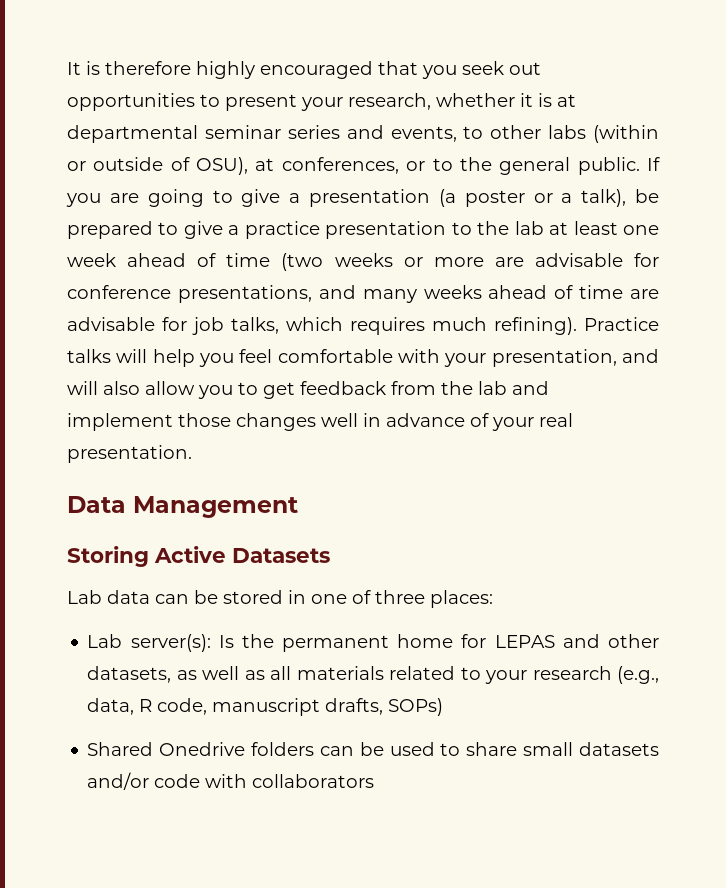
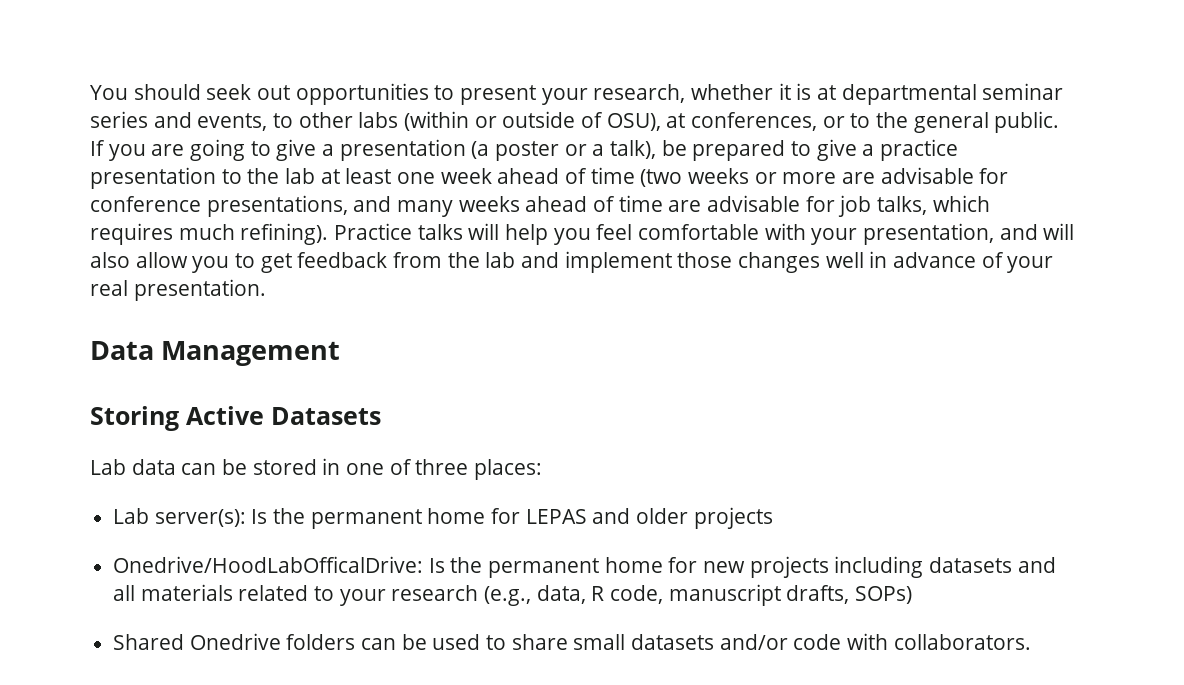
- It is therefore highly encouraged that you seek out opportunities to present your research, whether it is at departmental seminar series and events, to other labs (within or outside of OSU), at conferences, or to the general public.
+ You should seek out opportunities to present your research, whether it is at departmental seminar series and events, to other labs (within or outside of OSU), at conferences, or to the general public.
- Lab server(s): Is the permanent home for LEPAS and other datasets, as well as all materials related to your research (e.g., data, R code, manuscript drafts, SOPs)
+ Lab server(s): Is the permanent home for LEPAS and older projects
+ Onedrive/HoodLabOfficalDrive: Is the permanent home for new projects including datasets and all materials related to your research (e.g., data, R code, manuscript drafts, SOPs)
- Shared Onedrive folders can be used to share small datasets and/or code with collaborators
+ Shared Onedrive folders can be used to share small datasets and/or code with collaborators.

